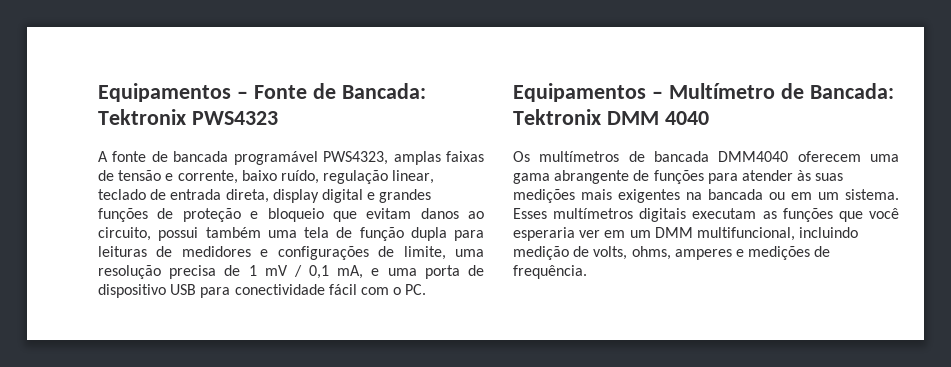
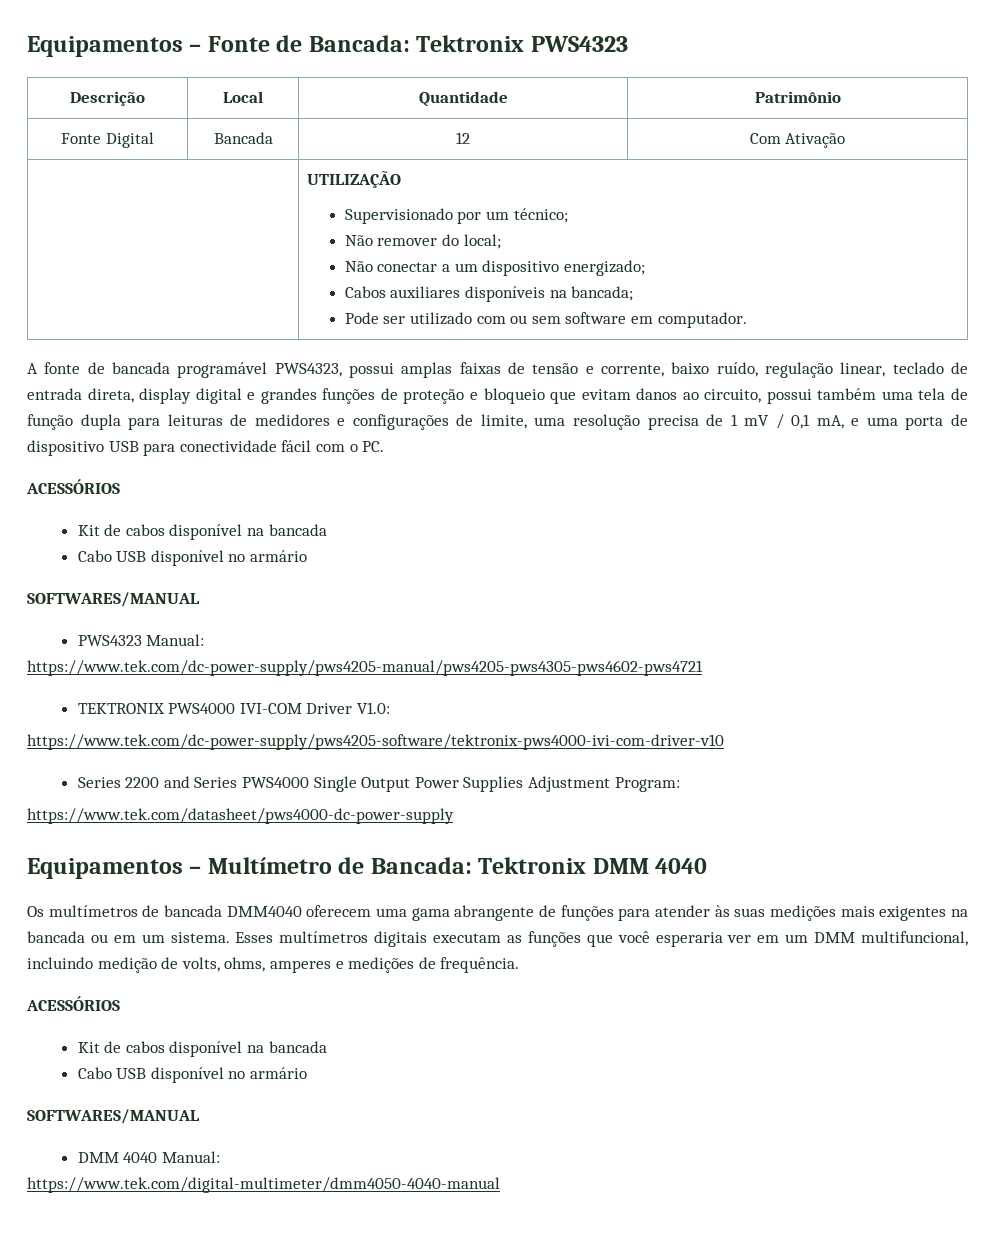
+ Descrição | Local | Quantidade | Patrimônio
+ Fonte Digital | Bancada | 12 | Com Ativação
+ | UTILIZAÇÃO
+ Supervisionado por um técnico;
+ Não remover do local;
+ Não conectar a um dispositivo energizado;
+ Cabos auxiliares disponíveis na bancada;
+ Pode ser utilizado com ou sem software em computador.
- A fonte de bancada programável PWS4323, amplas faixas de tensão e corrente, baixo ruído, regulação linear, teclado de entrada direta, display digital e grandes funções de proteção e bloqueio que evitam danos ao circuito, possui também uma tela de função dupla para leituras de medidores e configurações de limite, uma resolução precisa de 1 mV / 0,1 mA, e uma porta de dispositivo USB para conectividade fácil com o PC.
+ A fonte de bancada programável PWS4323, possui amplas faixas de tensão e corrente, baixo ruído, regulação linear, teclado de entrada direta, display digital e grandes funções de proteção e bloqueio que evitam danos ao circuito, possui também uma tela de função dupla para leituras de medidores e configurações de limite, uma resolução precisa de 1 mV / 0,1 mA, e uma porta de dispositivo USB para conectividade fácil com o PC.
+ ACESSÓRIOS
+ Kit de cabos disponível na bancada
+ Cabo USB disponível no armário
+ SOFTWARES/MANUAL
+ PWS4323 Manual:
+ https://www.tek.com/dc-power-supply/pws4205-manual/pws4205-pws4305-pws4602-pws4721
+ TEKTRONIX PWS4000 IVI-COM Driver V1.0:
+ https://www.tek.com/dc-power-supply/pws4205-software/tektronix-pws4000-ivi-com-driver-v10
+ Series 2200 and Series PWS4000 Single Output Power Supplies Adjustment Program:
+ https://www.tek.com/datasheet/pws4000-dc-power-supply
  Esses multímetros digitais executam as funções que você esperaria ver em um DMM multifuncional, incluindo medição de volts, ohms, amperes e medições de frequência.
+ ACESSÓRIOS
+ Kit de cabos disponível na bancada
+ Cabo USB disponível no armário
+ SOFTWARES/MANUAL
+ DMM 4040 Manual:
+ https://www.tek.com/digital-multimeter/dmm4050-4040-manual

